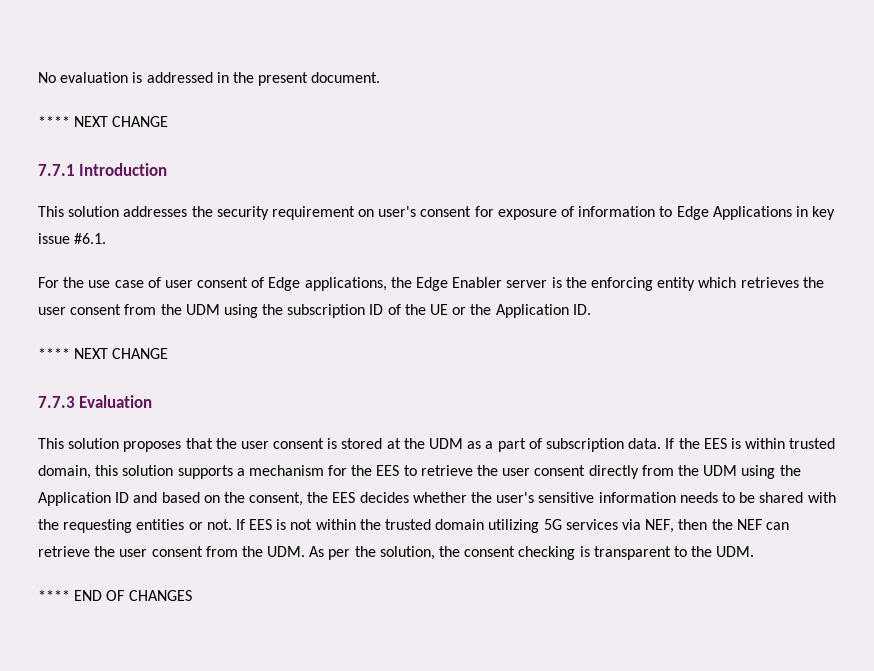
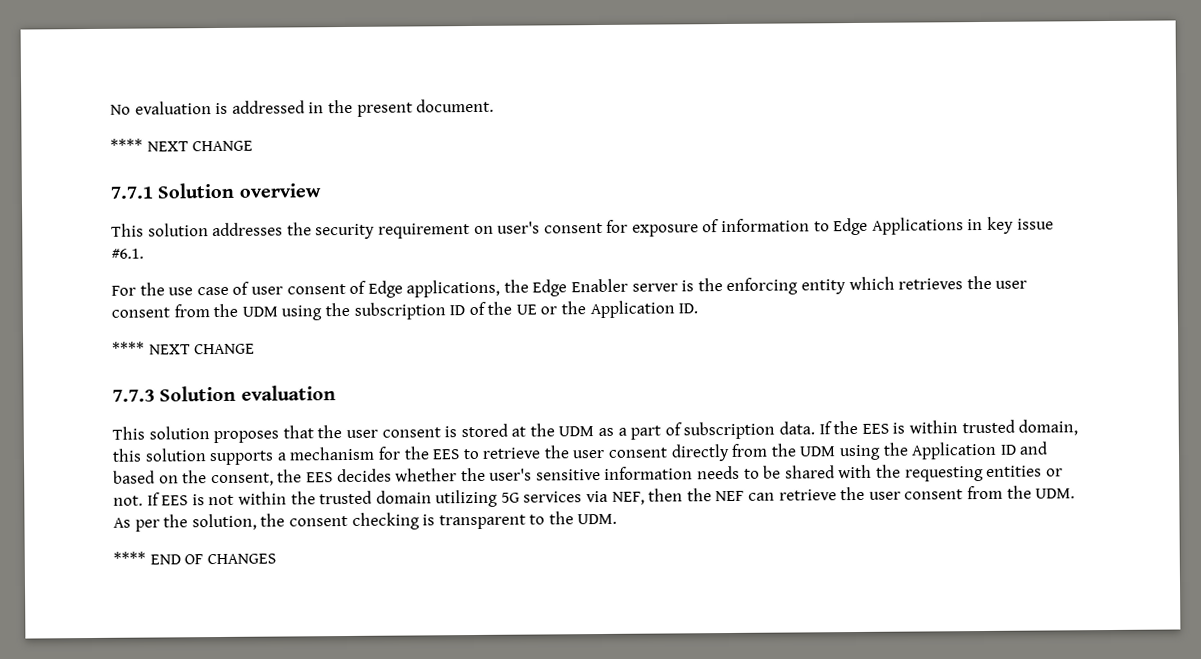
- 7.7.1 Introduction
+ 7.7.1 Solution overview
- 7.7.3 Evaluation
+ 7.7.3 Solution evaluation

